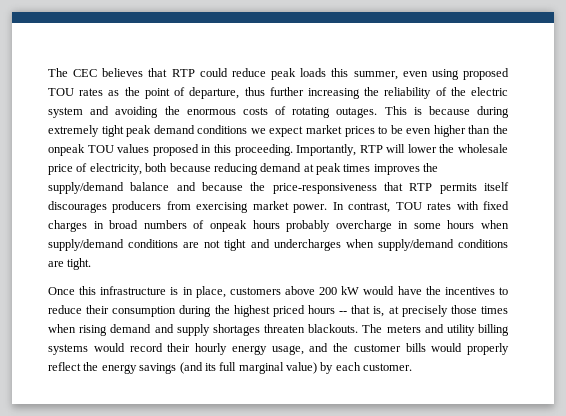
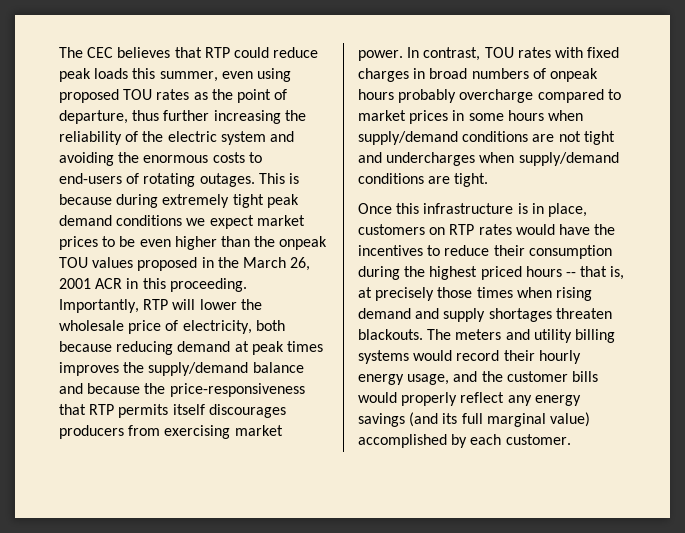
- The CEC believes that RTP could reduce peak loads this summer, even using proposed TOU rates as the point of departure, thus further increasing the reliability of the electric system and avoiding the enormous costs of rotating outages.
+ The CEC believes that RTP could reduce peak loads this summer, even using proposed TOU rates as the point of departure, thus further increasing the reliability of the electric system and avoiding the enormous costs to end-users of rotating outages.
- This is because during extremely tight peak demand conditions we expect market prices to be even higher than the onpeak TOU values proposed in this proceeding.
+ This is because during extremely tight peak demand conditions we expect market prices to be even higher than the onpeak TOU values proposed in the March 26, 2001 ACR in this proceeding.
- In contrast, TOU rates with fixed charges in broad numbers of onpeak hours probably overcharge in some hours when supply/demand conditions are not tight and undercharges when supply/demand conditions are tight.
+ In contrast, TOU rates with fixed charges in broad numbers of onpeak hours probably overcharge compared to market prices in some hours when supply/demand conditions are not tight and undercharges when supply/demand conditions are tight.
- Once this infrastructure is in place, customers above 200 kW would have the incentives to reduce their consumption during the highest priced hours -- that is, at precisely those times when rising demand and supply shortages threaten blackouts.
+ Once this infrastructure is in place, customers on RTP rates would have the incentives to reduce their consumption during the highest priced hours -- that is, at precisely those times when rising demand and supply shortages threaten blackouts.
- The meters and utility billing systems would record their hourly energy usage, and the customer bills would properly reflect the energy savings (and its full marginal value) by each customer.
+ The meters and utility billing systems would record their hourly energy usage, and the customer bills would properly reflect any energy savings (and its full marginal value) accomplished by each customer.

